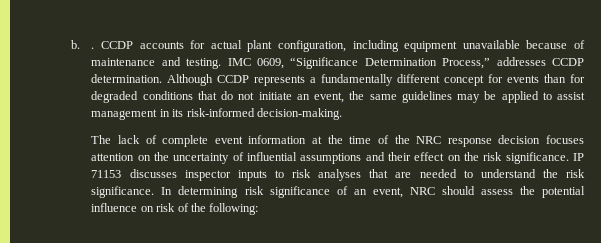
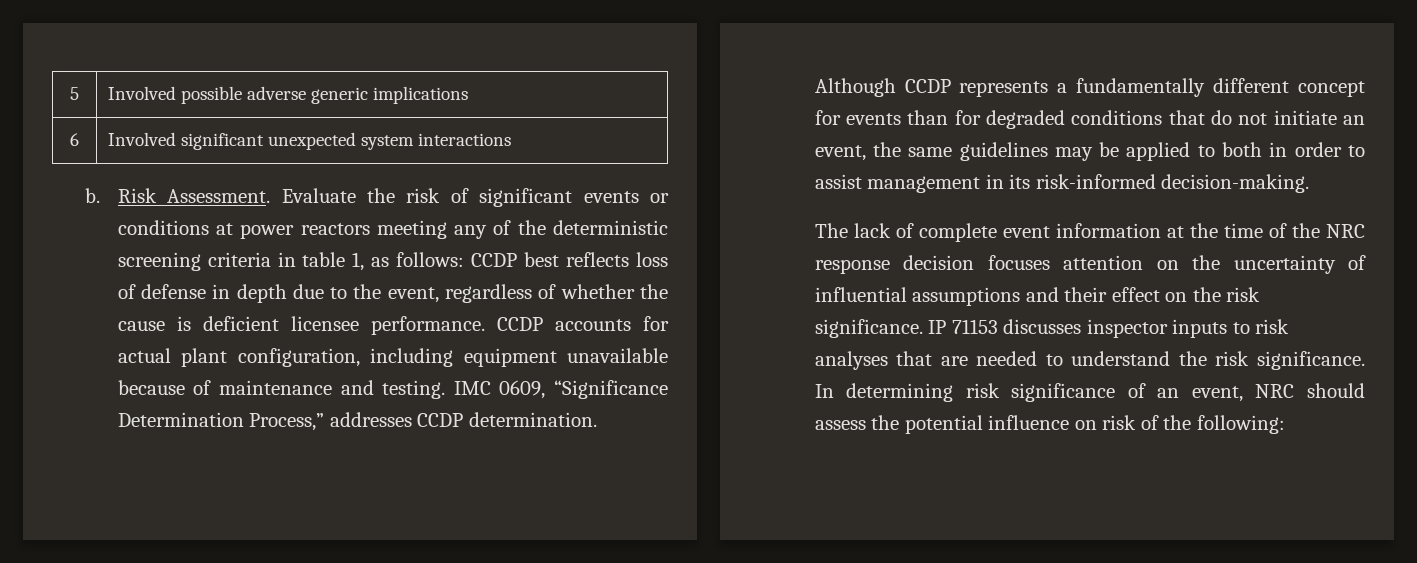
- b. .
+ 5 | Involved possible adverse generic implications
+ 6 | Involved significant unexpected system interactions
+ b. Risk Assessment. Evaluate the risk of significant events or conditions at power reactors meeting any of the deterministic screening criteria in table 1, as follows: CCDP best reflects loss of defense in depth due to the event, regardless of whether the cause is deficient licensee performance.
- Although CCDP represents a fundamentally different concept for events than for degraded conditions that do not initiate an event, the same guidelines may be applied to assist management in its risk-informed decision-making.
+ Although CCDP represents a fundamentally different concept for events than for degraded conditions that do not initiate an event, the same guidelines may be applied to both in order to assist management in its risk-informed decision-making.

